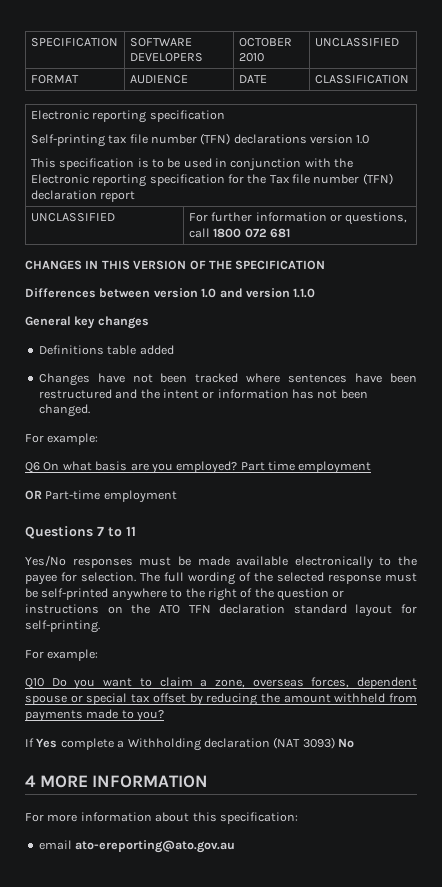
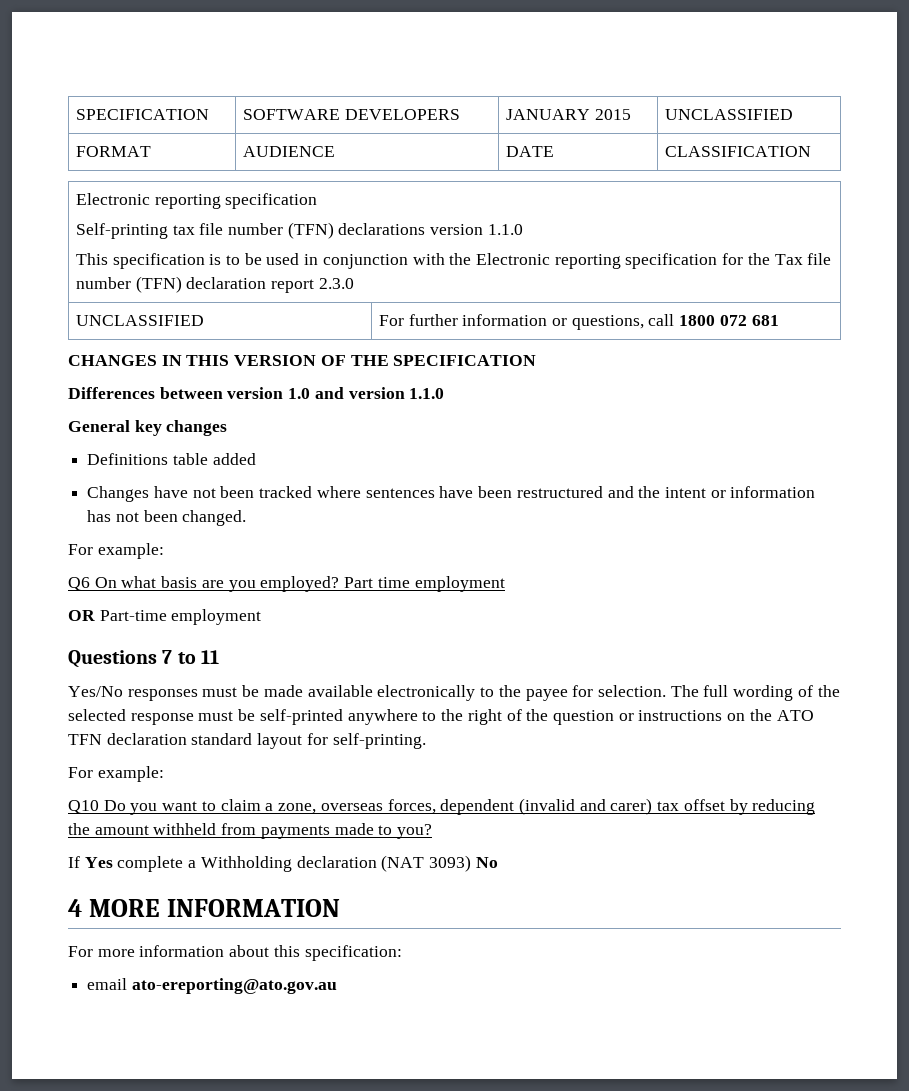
- SPECIFICATION | SOFTWARE DEVELOPERS | OCTOBER 2010 | UNCLASSIFIED
+ SPECIFICATION | SOFTWARE DEVELOPERS | JANUARY 2015 | UNCLASSIFIED
  FORMAT | AUDIENCE | DATE | CLASSIFICATION
  Electronic reporting specification
- Self-printing tax file number (TFN) declarations version 1.0
- This specification is to be used in conjunction with the Electronic reporting specification for the Tax file number (TFN) declaration report
+ Self-printing tax file number (TFN) declarations version 1.1.0
+ This specification is to be used in conjunction with the Electronic reporting specification for the Tax file number (TFN) declaration report 2.3.0
- Q10 Do you want to claim a zone, overseas forces, dependent spouse or special tax offset by reducing the amount withheld from payments made to you?
+ Q10 Do you want to claim a zone, overseas forces, dependent (invalid and carer) tax offset by reducing the amount withheld from payments made to you?

